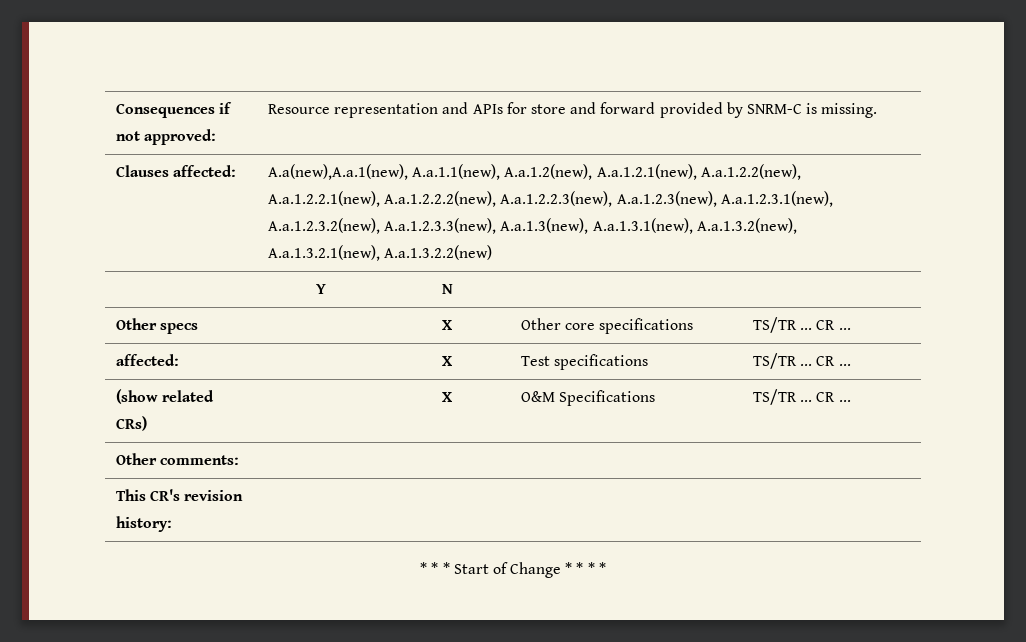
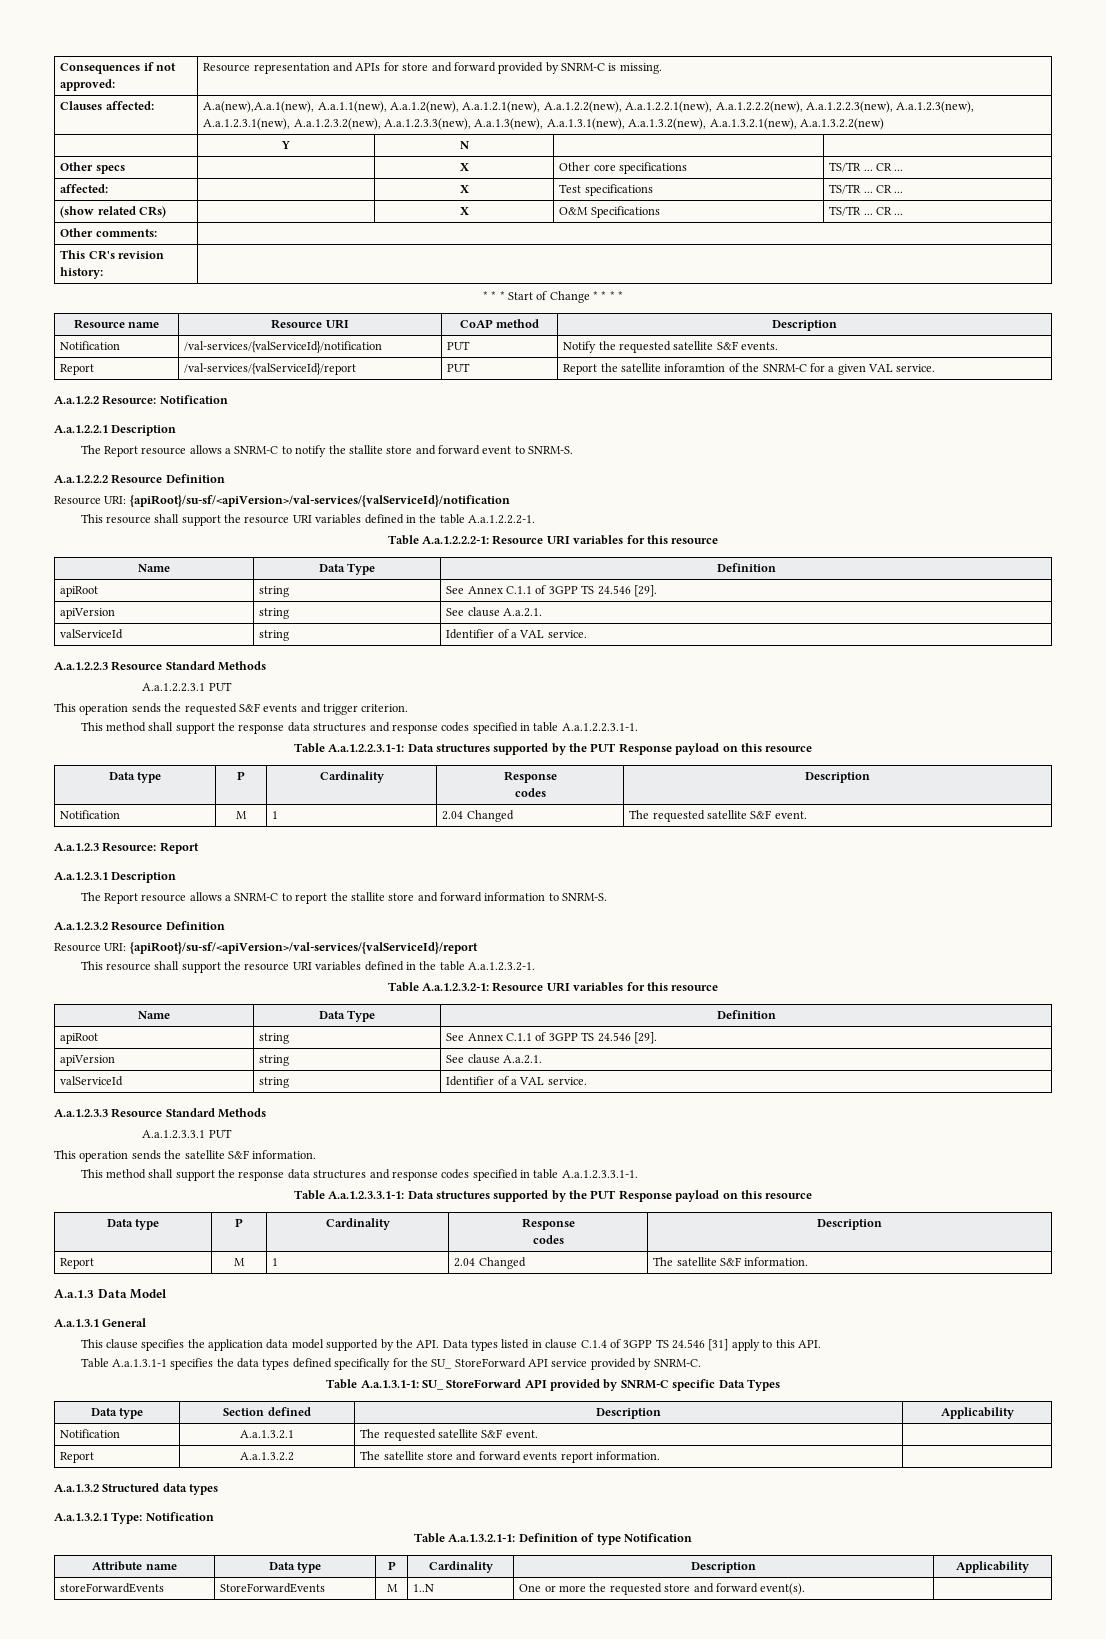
+ Resource name | Resource URI | CoAP method | Description
+ Notification | /val-services/{valServiceId}/notification | PUT | Notify the requested satellite S&F events.
+ Report | /val-services/{valServiceId}/report | PUT | Report the satellite inforamtion of the SNRM-C for a given VAL service.
+ A.a.1.2.2 Resource: Notification
+ A.a.1.2.2.1 Description
+ The Report resource allows a SNRM-C to notify the stallite store and forward event to SNRM-S.
+ A.a.1.2.2.2 Resource Definition
+ Resource URI: {apiRoot}/su-sf/<apiVersion>/val-services/{valServiceId}/notification
+ This resource shall support the resource URI variables defined in the table A.a.1.2.2.2-1.
+ Table A.a.1.2.2.2-1: Resource URI variables for this resource
+ Name | Data Type | Definition
+ apiRoot | string | See Annex C.1.1 of 3GPP TS 24.546 [29].
+ apiVersion | string | See clause A.a.2.1.
+ valServiceId | string | Identifier of a VAL service.
+ A.a.1.2.2.3 Resource Standard Methods
+ A.a.1.2.2.3.1 PUT
+ This operation sends the requested S&F events and trigger criterion.
+ This method shall support the response data structures and response codes specified in table A.a.1.2.2.3.1-1.
+ Table A.a.1.2.2.3.1-1: Data structures supported by the PUT Response payload on this resource
+ Data type | P | Cardinality | Response
+ codes | Description
+ Notification | M | 1 | 2.04 Changed | The requested satellite S&F event.
+ A.a.1.2.3 Resource: Report
+ A.a.1.2.3.1 Description
+ The Report resource allows a SNRM-C to report the stallite store and forward information to SNRM-S.
+ A.a.1.2.3.2 Resource Definition
+ Resource URI: {apiRoot}/su-sf/<apiVersion>/val-services/{valServiceId}/report
+ This resource shall support the resource URI variables defined in the table A.a.1.2.3.2-1.
+ Table A.a.1.2.3.2-1: Resource URI variables for this resource
+ Name | Data Type | Definition
+ apiRoot | string | See Annex C.1.1 of 3GPP TS 24.546 [29].
+ apiVersion | string | See clause A.a.2.1.
+ valServiceId | string | Identifier of a VAL service.
+ A.a.1.2.3.3 Resource Standard Methods
+ A.a.1.2.3.3.1 PUT
+ This operation sends the satellite S&F information.
+ This method shall support the response data structures and response codes specified in table A.a.1.2.3.3.1-1.
+ Table A.a.1.2.3.3.1-1: Data structures supported by the PUT Response payload on this resource
+ Data type | P | Cardinality | Response
+ codes | Description
+ Report | M | 1 | 2.04 Changed | The satellite S&F information.
+ A.a.1.3 Data Model
+ A.a.1.3.1 General
+ This clause specifies the application data model supported by the API. Data types listed in clause C.1.4 of 3GPP TS 24.546 [31] apply to this API.
+ Table A.a.1.3.1-1 specifies the data types defined specifically for the SU_ StoreForward API service provided by SNRM-C.
+ Table A.a.1.3.1-1: SU_ StoreForward API provided by SNRM-C specific Data Types
+ Data type | Section defined | Description | Applicability
+ Notification | A.a.1.3.2.1 | The requested satellite S&F event. |
+ Report | A.a.1.3.2.2 | The satellite store and forward events report information. |
+ A.a.1.3.2 Structured data types
+ A.a.1.3.2.1 Type: Notification
+ Table A.a.1.3.2.1-1: Definition of type Notification
+ Attribute name | Data type | P | Cardinality | Description | Applicability
+ storeForwardEvents | StoreForwardEvents | M | 1..N | One or more the requested store and forward event(s). |

